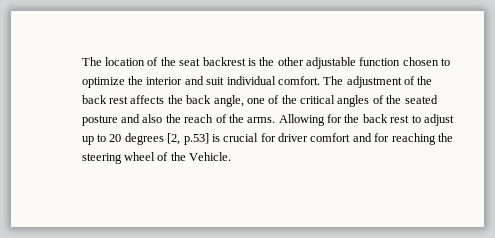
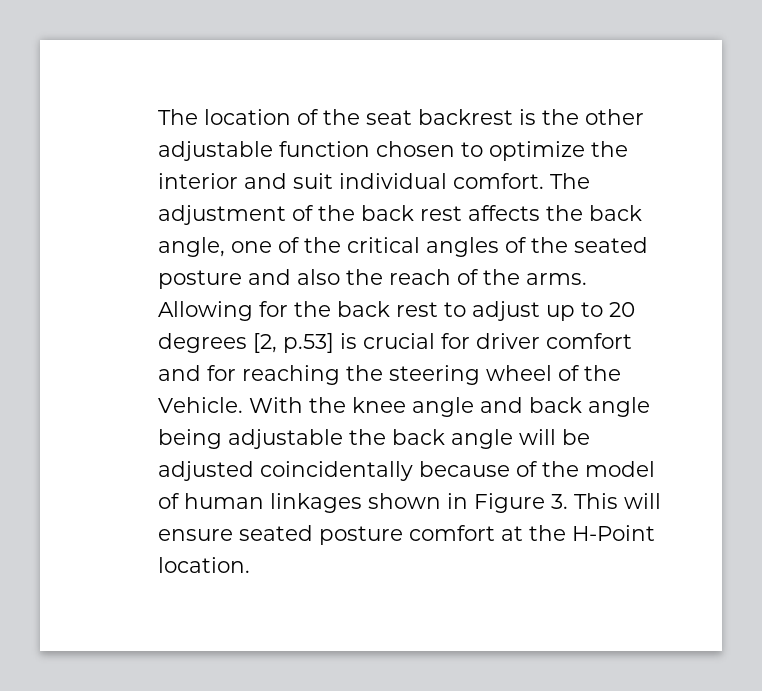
+ With the knee angle and back angle being adjustable the back angle will be adjusted coincidentally because of the model of human linkages shown in Figure 3. This will ensure seated posture comfort at the H-Point location.

